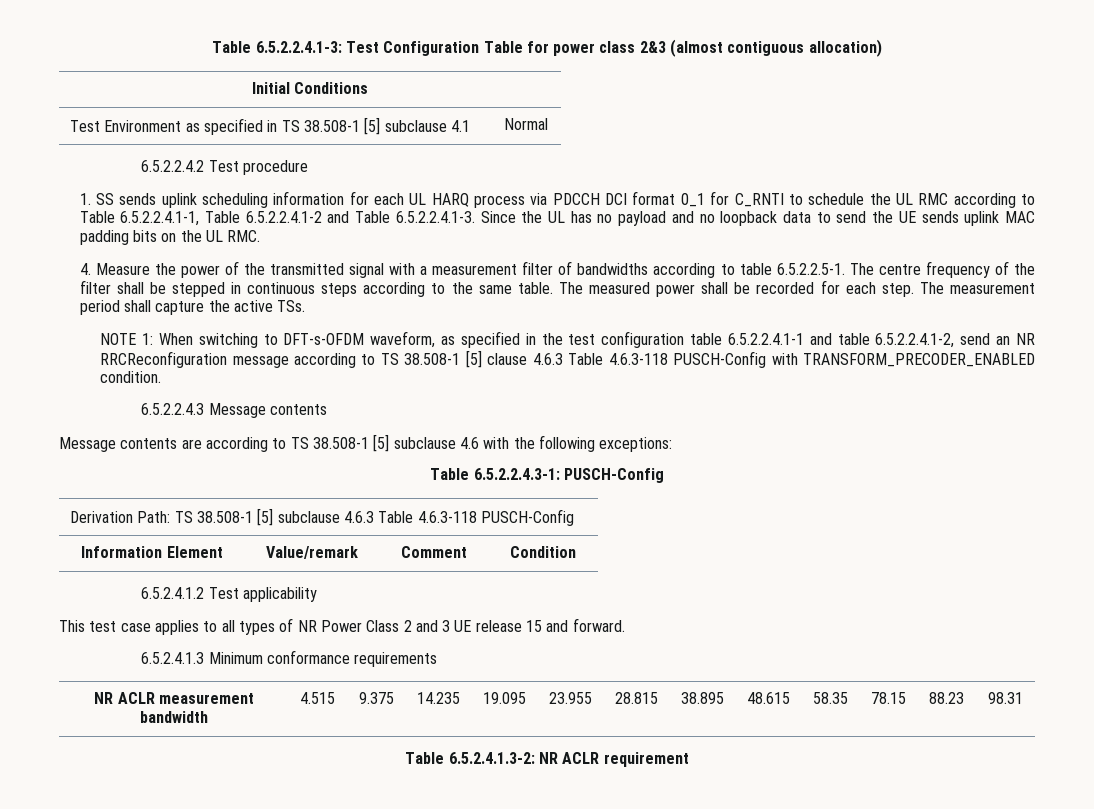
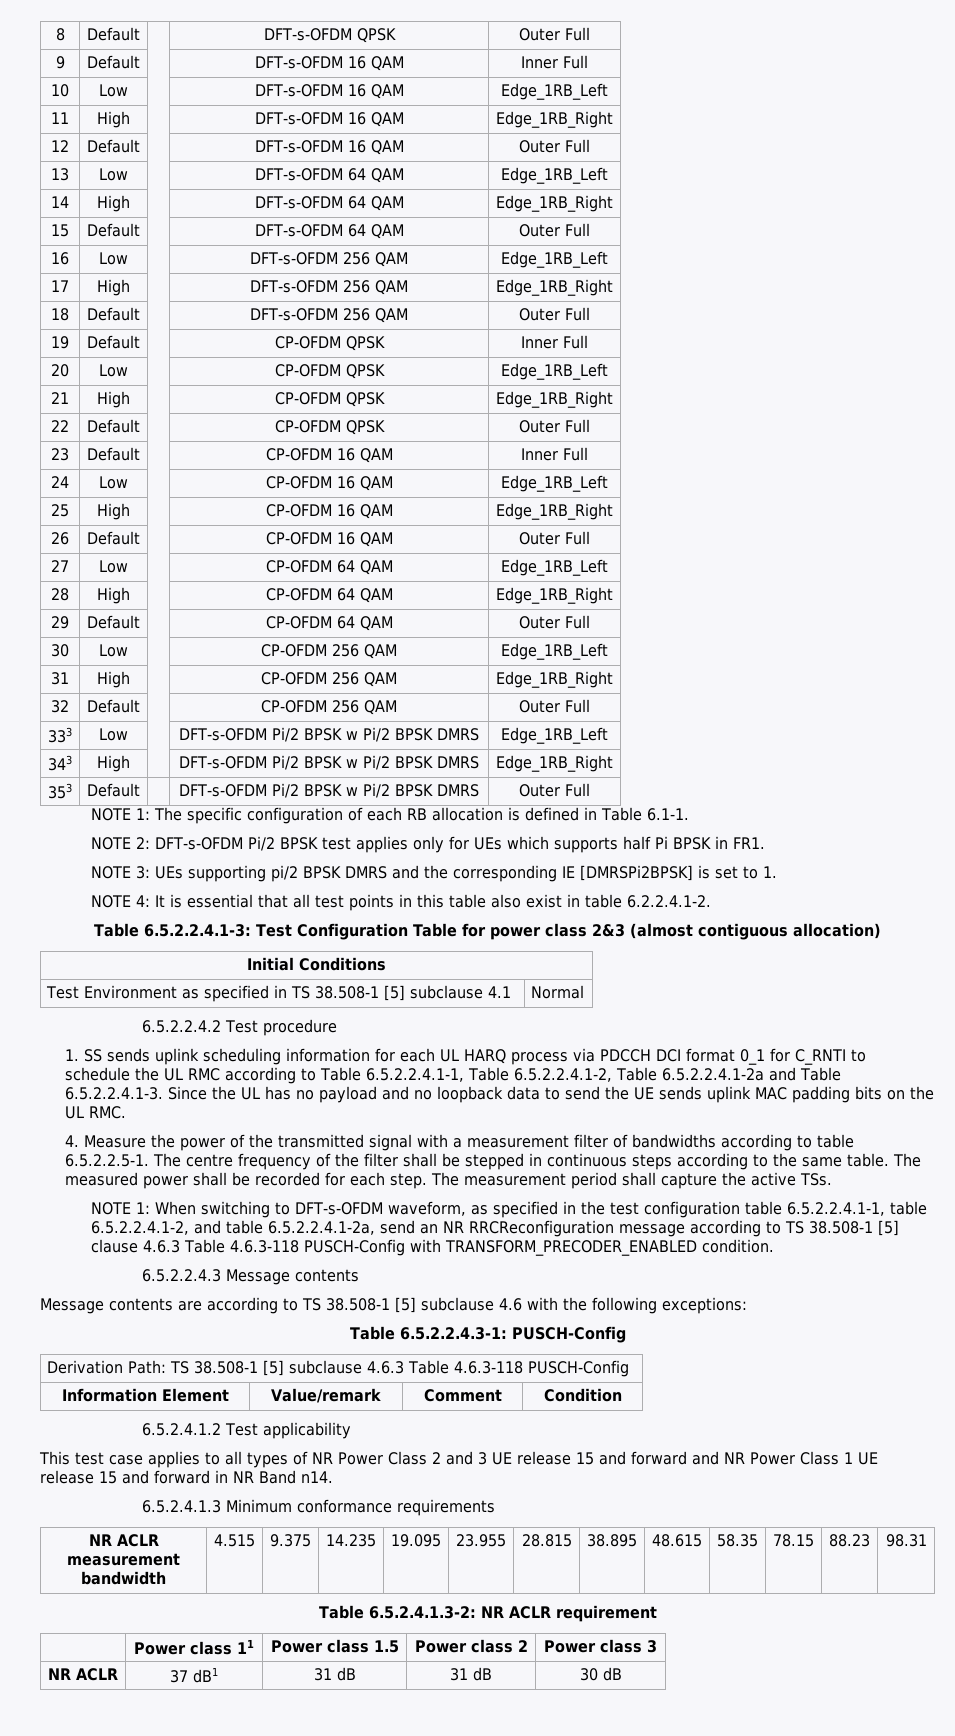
+ 8 | Default | | DFT-s-OFDM QPSK | Outer Full
+ 9 | Default | | DFT-s-OFDM 16 QAM | Inner Full
+ 10 | Low | | DFT-s-OFDM 16 QAM | Edge_1RB_Left
+ 11 | High | | DFT-s-OFDM 16 QAM | Edge_1RB_Right
+ 12 | Default | | DFT-s-OFDM 16 QAM | Outer Full
+ 13 | Low | | DFT-s-OFDM 64 QAM | Edge_1RB_Left
+ 14 | High | | DFT-s-OFDM 64 QAM | Edge_1RB_Right
+ 15 | Default | | DFT-s-OFDM 64 QAM | Outer Full
+ 16 | Low | | DFT-s-OFDM 256 QAM | Edge_1RB_Left
+ 17 | High | | DFT-s-OFDM 256 QAM | Edge_1RB_Right
+ 18 | Default | | DFT-s-OFDM 256 QAM | Outer Full
+ 19 | Default | | CP-OFDM QPSK | Inner Full
+ 20 | Low | | CP-OFDM QPSK | Edge_1RB_Left
+ 21 | High | | CP-OFDM QPSK | Edge_1RB_Right
+ 22 | Default | | CP-OFDM QPSK | Outer Full
+ 23 | Default | | CP-OFDM 16 QAM | Inner Full
+ 24 | Low | | CP-OFDM 16 QAM | Edge_1RB_Left
+ 25 | High | | CP-OFDM 16 QAM | Edge_1RB_Right
+ 26 | Default | | CP-OFDM 16 QAM | Outer Full
+ 27 | Low | | CP-OFDM 64 QAM | Edge_1RB_Left
+ 28 | High | | CP-OFDM 64 QAM | Edge_1RB_Right
+ 29 | Default | | CP-OFDM 64 QAM | Outer Full
+ 30 | Low | | CP-OFDM 256 QAM | Edge_1RB_Left
+ 31 | High | | CP-OFDM 256 QAM | Edge_1RB_Right
+ 32 | Default | | CP-OFDM 256 QAM | Outer Full
+ 333 | Low | | DFT-s-OFDM Pi/2 BPSK w Pi/2 BPSK DMRS | Edge_1RB_Left
+ 343 | High | | DFT-s-OFDM Pi/2 BPSK w Pi/2 BPSK DMRS | Edge_1RB_Right
+ 353 | Default | | DFT-s-OFDM Pi/2 BPSK w Pi/2 BPSK DMRS | Outer Full
+ NOTE 1: The specific configuration of each RB allocation is defined in Table 6.1-1.
+ NOTE 2: DFT-s-OFDM Pi/2 BPSK test applies only for UEs which supports half Pi BPSK in FR1.
+ NOTE 3: UEs supporting pi/2 BPSK DMRS and the corresponding IE [DMRSPi2BPSK] is set to 1.
+ NOTE 4: It is essential that all test points in this table also exist in table 6.2.2.4.1-2.
- 1. SS sends uplink scheduling information for each UL HARQ process via PDCCH DCI format 0_1 for C_RNTI to schedule the UL RMC according to Table 6.5.2.2.4.1-1, Table 6.5.2.2.4.1-2 and Table 6.5.2.2.4.1-3. Since the UL has no payload and no loopback data to send the UE sends uplink MAC padding bits on the UL RMC.
+ 1. SS sends uplink scheduling information for each UL HARQ process via PDCCH DCI format 0_1 for C_RNTI to schedule the UL RMC according to Table 6.5.2.2.4.1-1, Table 6.5.2.2.4.1-2, Table 6.5.2.2.4.1-2a and Table 6.5.2.2.4.1-3. Since the UL has no payload and no loopback data to send the UE sends uplink MAC padding bits on the UL RMC.
- NOTE 1: When switching to DFT-s-OFDM waveform, as specified in the test configuration table 6.5.2.2.4.1-1 and table 6.5.2.2.4.1-2, send an NR RRCReconfiguration message according to TS 38.508-1 [5] clause 4.6.3 Table 4.6.3-118 PUSCH-Config with TRANSFORM_PRECODER_ENABLED condition.
+ NOTE 1: When switching to DFT-s-OFDM waveform, as specified in the test configuration table 6.5.2.2.4.1-1, table 6.5.2.2.4.1-2, and table 6.5.2.2.4.1-2a, send an NR RRCReconfiguration message according to TS 38.508-1 [5] clause 4.6.3 Table 4.6.3-118 PUSCH-Config with TRANSFORM_PRECODER_ENABLED condition.
- This test case applies to all types of NR Power Class 2 and 3 UE release 15 and forward.
+ This test case applies to all types of NR Power Class 2 and 3 UE release 15 and forward and NR Power Class 1 UE release 15 and forward in NR Band n14.
+ | Power class 11 | Power class 1.5 | Power class 2 | Power class 3
+ NR ACLR | 37 dB1 | 31 dB | 31 dB | 30 dB

